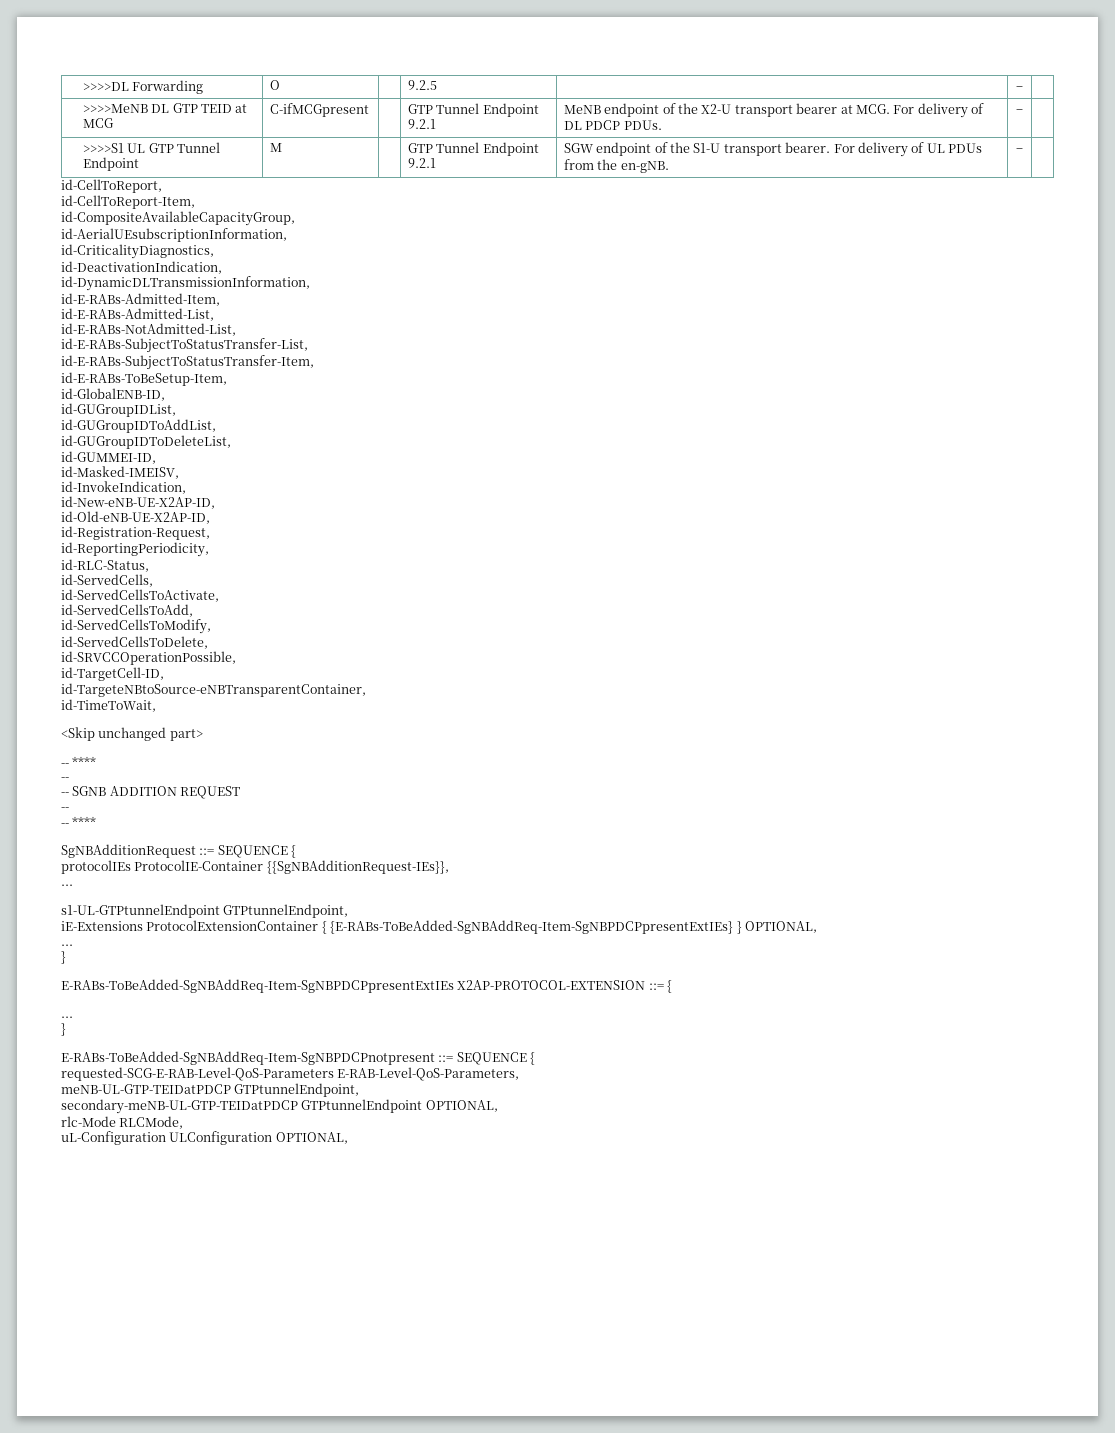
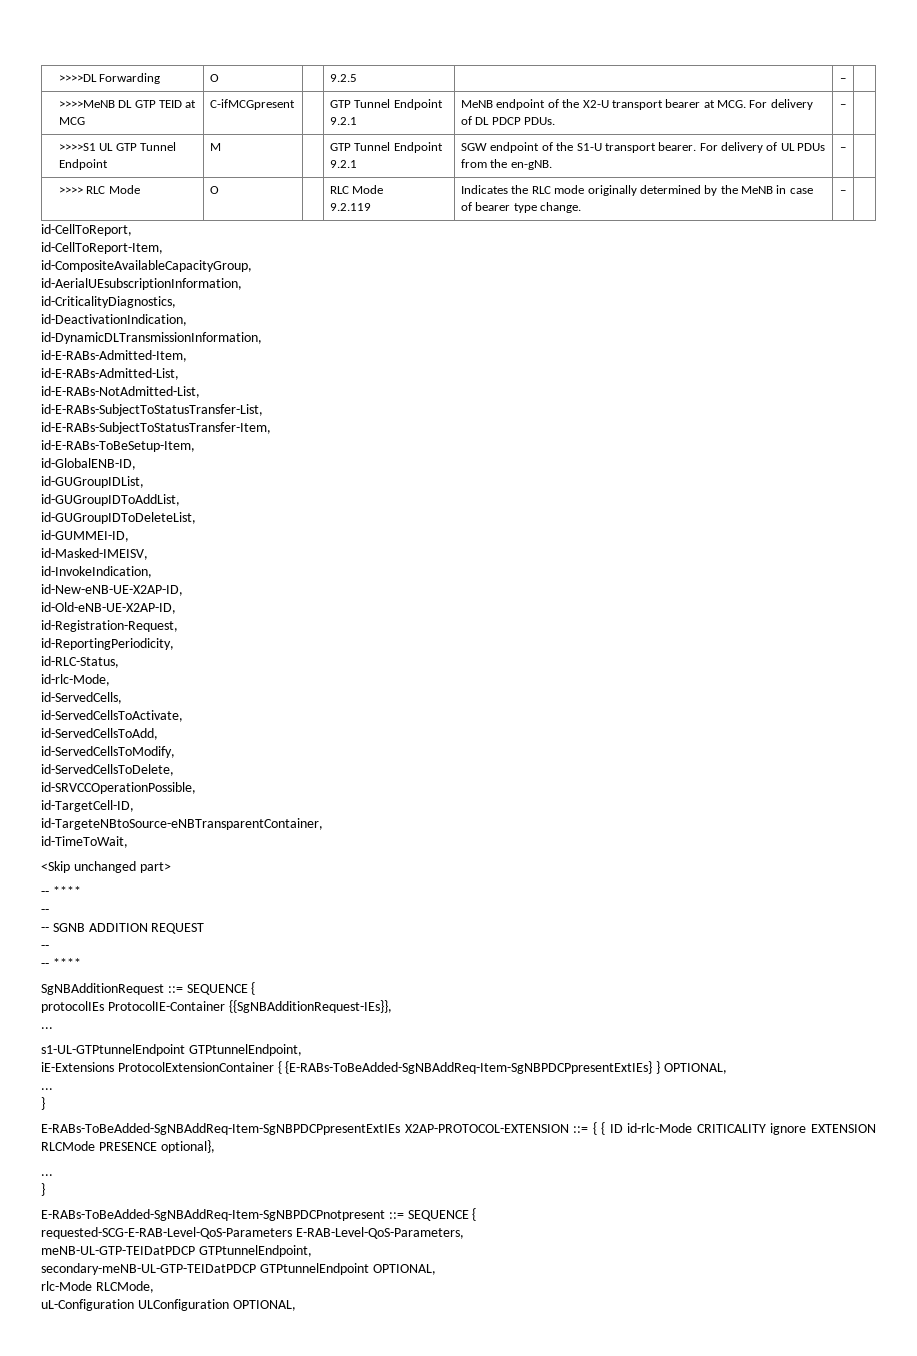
+ >>>> RLC Mode | O | | RLC Mode
+ 9.2.119 | Indicates the RLC mode originally determined by the MeNB in case of bearer type change. | – |
+ id-rlc-Mode,
- E-RABs-ToBeAdded-SgNBAddReq-Item-SgNBPDCPpresentExtIEs X2AP-PROTOCOL-EXTENSION ::= {
+ E-RABs-ToBeAdded-SgNBAddReq-Item-SgNBPDCPpresentExtIEs X2AP-PROTOCOL-EXTENSION ::= { { ID id-rlc-Mode CRITICALITY ignore EXTENSION RLCMode PRESENCE optional},

